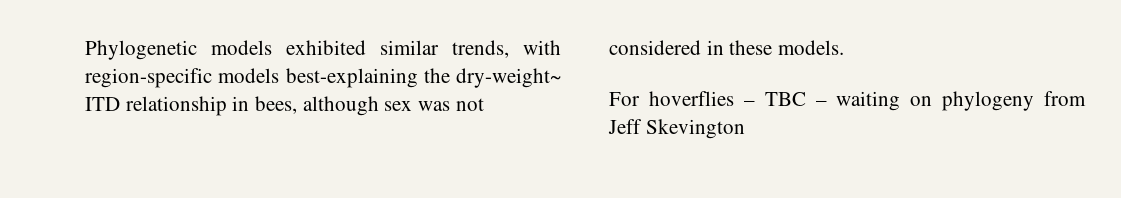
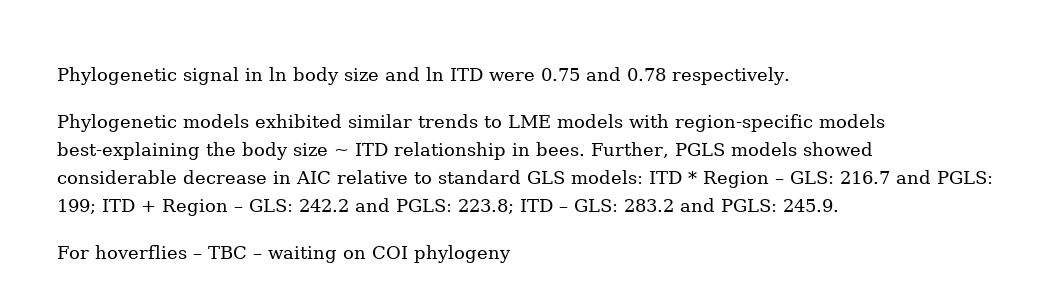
- Phylogenetic models exhibited similar trends, with region-specific models best-explaining the dry-weight~ ITD relationship in bees, although sex was not considered in these models.
+ Phylogenetic signal in ln body size and ln ITD were 0.75 and 0.78 respectively.
+ Phylogenetic models exhibited similar trends to LME models with region-specific models best-explaining the body size ~ ITD relationship in bees. Further, PGLS models showed considerable decrease in AIC relative to standard GLS models: ITD * Region – GLS: 216.7 and PGLS: 199; ITD + Region – GLS: 242.2 and PGLS: 223.8; ITD – GLS: 283.2 and PGLS: 245.9.
- For hoverflies – TBC – waiting on phylogeny from Jeff Skevington
+ For hoverflies – TBC – waiting on COI phylogeny

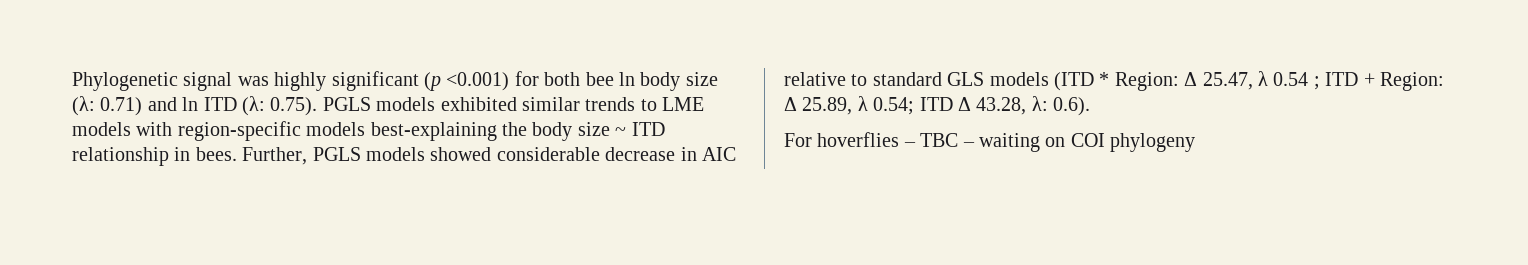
- Phylogenetic signal in ln body size and ln ITD were 0.75 and 0.78 respectively.
- Phylogenetic models exhibited similar trends to LME models with region-specific models best-explaining the body size ~ ITD relationship in bees.
+ Phylogenetic signal was highly significant (p <0.001) for both bee ln body size (λ: 0.71) and ln ITD (λ: 0.75). PGLS models exhibited similar trends to LME models with region-specific models best-explaining the body size ~ ITD relationship in bees.
- Further, PGLS models showed considerable decrease in AIC relative to standard GLS models: ITD * Region – GLS: 216.7 and PGLS: 199; ITD + Region – GLS: 242.2 and PGLS: 223.8; ITD – GLS: 283.2 and PGLS: 245.9.
+ Further, PGLS models showed considerable decrease in AIC relative to standard GLS models (ITD * Region: Δ 25.47, λ 0.54 ; ITD + Region: Δ 25.89, λ 0.54; ITD Δ 43.28, λ: 0.6).

